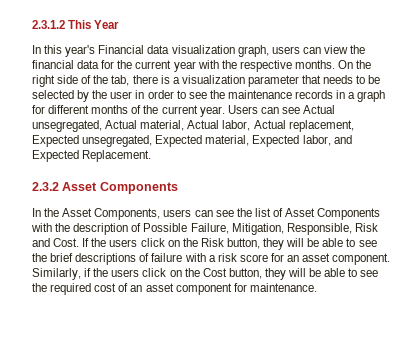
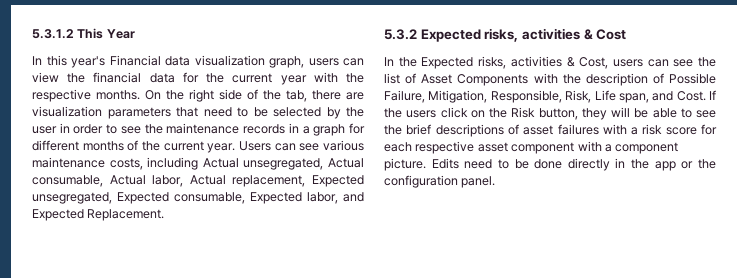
- 2.3.1.2 This Year
+ 5.3.1.2 This Year
- On the right side of the tab, there is a visualization parameter that needs to be selected by the user in order to see the maintenance records in a graph for different months of the current year.
+ On the right side of the tab, there are visualization parameters that need to be selected by the user in order to see the maintenance records in a graph for different months of the current year.
- Users can see Actual unsegregated, Actual material, Actual labor, Actual replacement, Expected unsegregated, Expected material, Expected labor, and Expected Replacement.
+ Users can see various maintenance costs, including Actual unsegregated, Actual consumable, Actual labor, Actual replacement, Expected unsegregated, Expected consumable, Expected labor, and Expected Replacement.
- 2.3.2 Asset Components
- In the Asset Components, users can see the list of Asset Components with the description of Possible Failure, Mitigation, Responsible, Risk and Cost.
+ 5.3.2 Expected risks, activities & Cost
+ In the Expected risks, activities & Cost, users can see the list of Asset Components with the description of Possible Failure, Mitigation, Responsible, Risk, Life span, and Cost.
- If the users click on the Risk button, they will be able to see the brief descriptions of failure with a risk score for an asset component. Similarly, if the users click on the Cost button, they will be able to see the required cost of an asset component for maintenance.
+ If the users click on the Risk button, they will be able to see the brief descriptions of asset failures with a risk score for each respective asset component with a component picture. Edits need to be done directly in the app or the configuration panel.

